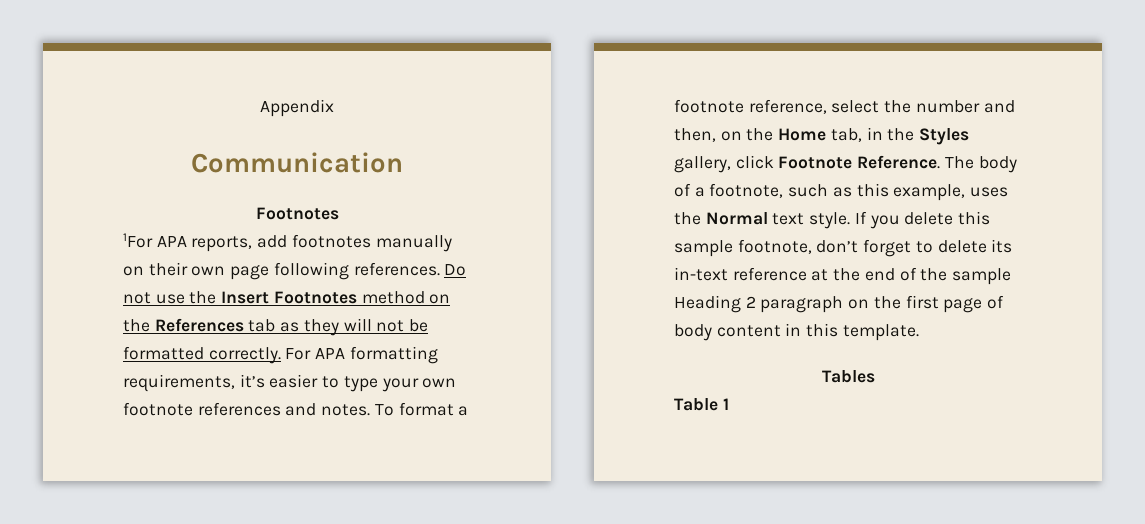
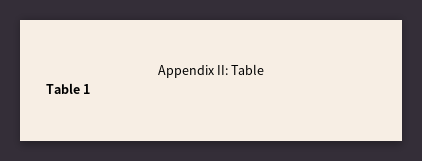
- Appendix
- Communication
- Footnotes
- 1For APA reports, add footnotes manually on their own page following references. Do not use the Insert Footnotes method on the References tab as they will not be formatted correctly. For APA formatting requirements, it’s easier to type your own footnote references and notes. To format a footnote reference, select the number and then, on the Home tab, in the Styles gallery, click Footnote Reference. The body of a footnote, such as this example, uses the Normal text style. If you delete this sample footnote, don’t forget to delete its in-text reference at the end of the sample Heading 2 paragraph on the first page of body content in this template.
- Tables
+ Appendix II: Table

